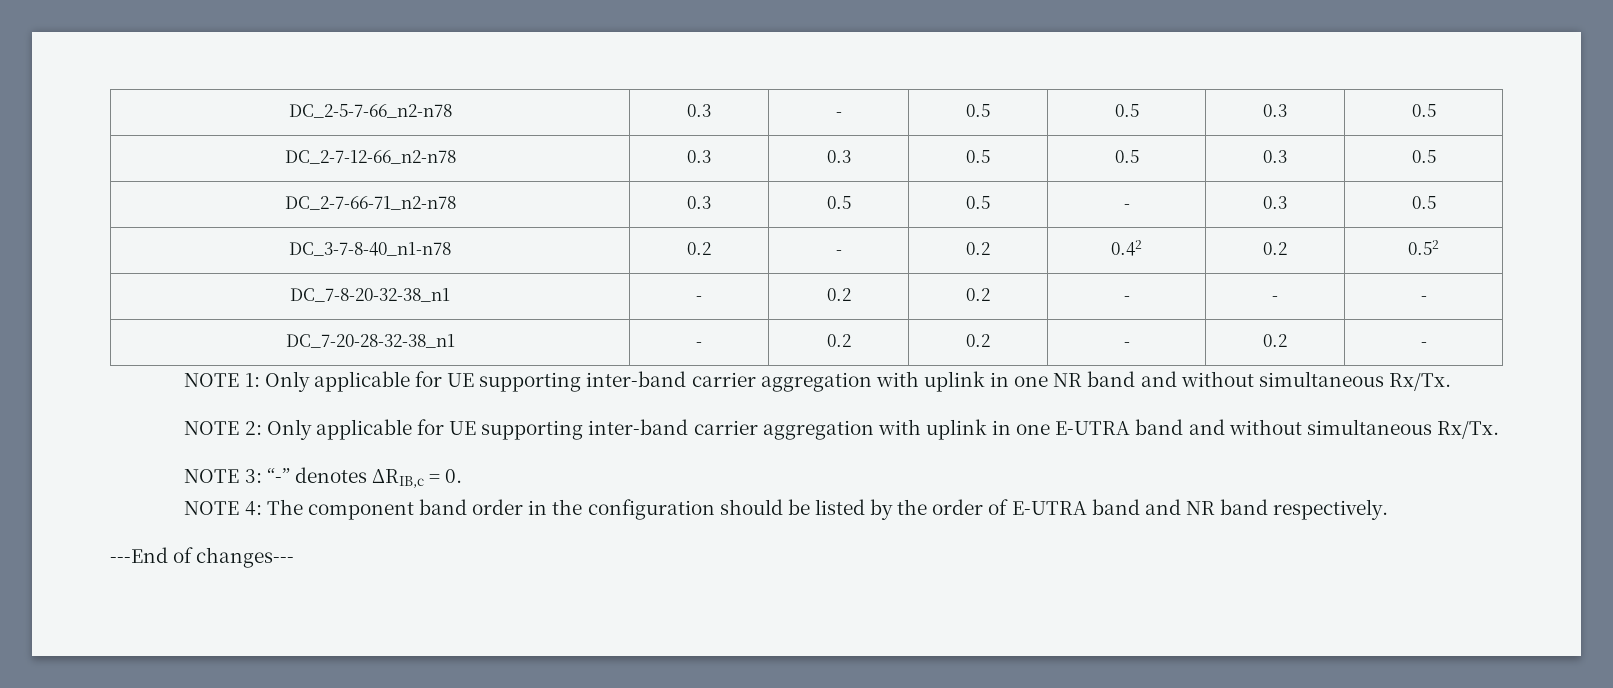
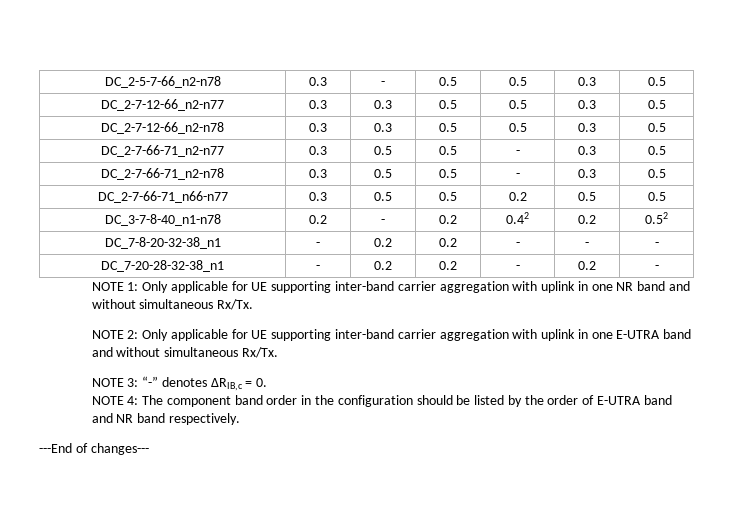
+ DC_2-7-12-66_n2-n77 | 0.3 | 0.3 | 0.5 | 0.5 | 0.3 | 0.5
+ DC_2-7-66-71_n2-n77 | 0.3 | 0.5 | 0.5 | - | 0.3 | 0.5
+ DC_2-7-66-71_n66-n77 | 0.3 | 0.5 | 0.5 | 0.2 | 0.5 | 0.5

